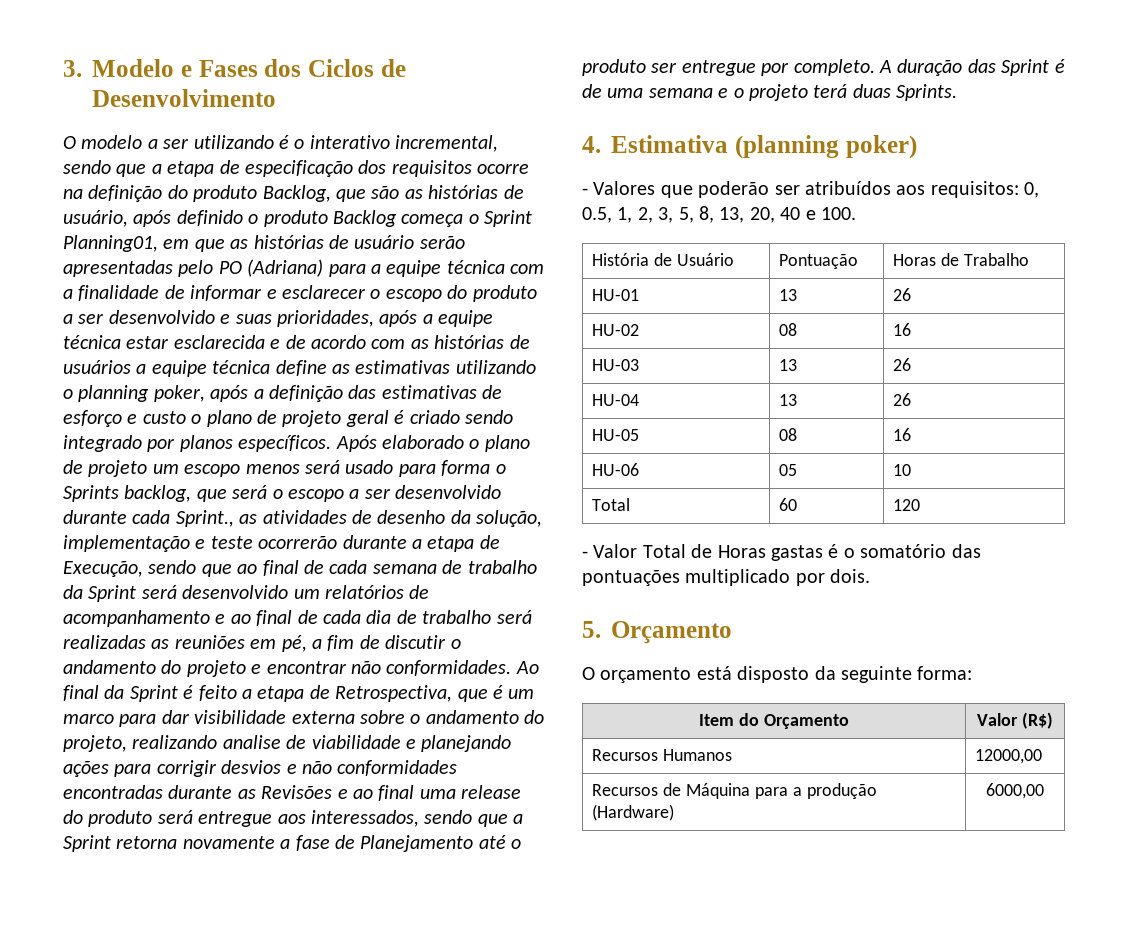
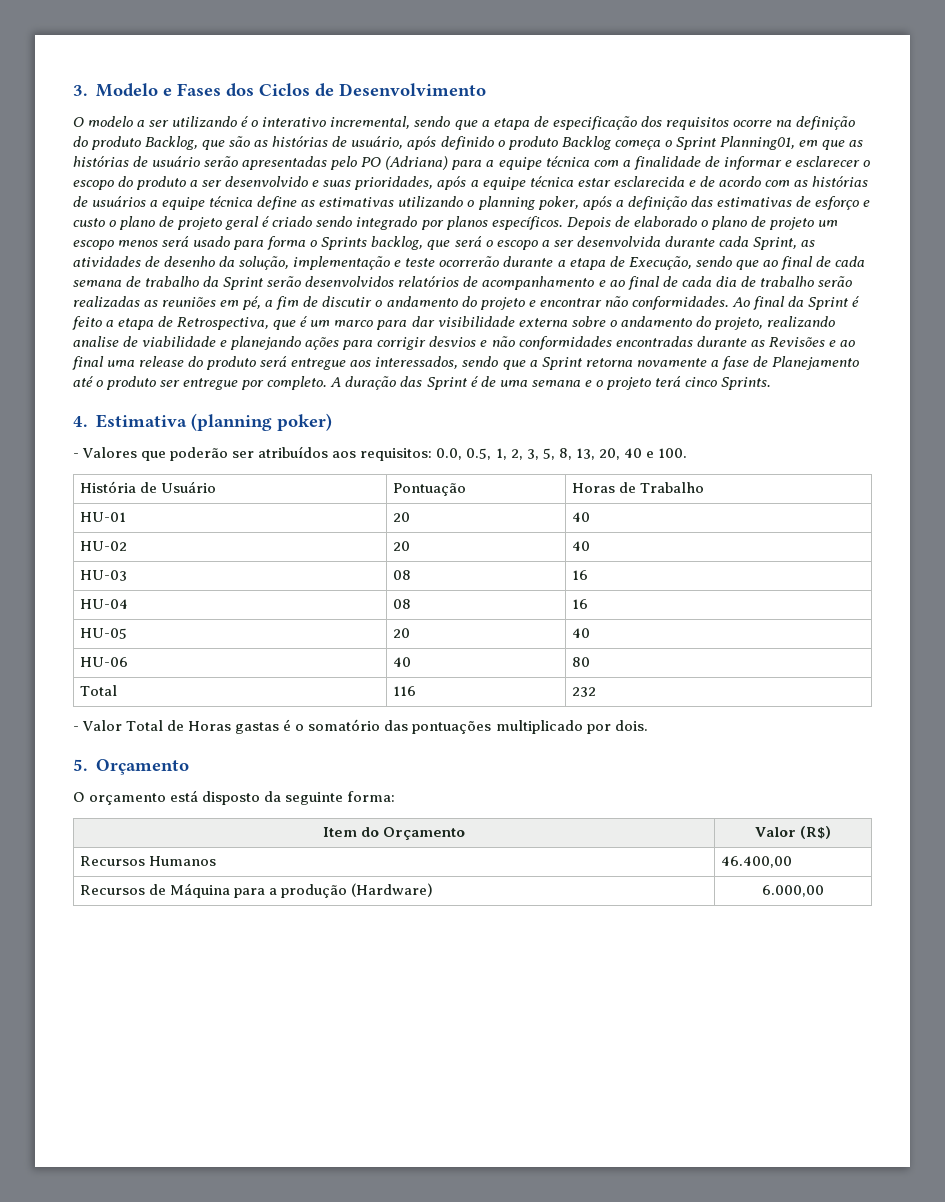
- Após elaborado o plano de projeto um escopo menos será usado para forma o Sprints backlog, que será o escopo a ser desenvolvido durante cada Sprint., as atividades de desenho da solução, implementação e teste ocorrerão durante a etapa de Execução, sendo que ao final de cada semana de trabalho da Sprint será desenvolvido um relatórios de acompanhamento e ao final de cada dia de trabalho será realizadas as reuniões em pé, a fim de discutir o andamento do projeto e encontrar não conformidades.
+ Depois de elaborado o plano de projeto um escopo menos será usado para forma o Sprints backlog, que será o escopo a ser desenvolvida durante cada Sprint, as atividades de desenho da solução, implementação e teste ocorrerão durante a etapa de Execução, sendo que ao final de cada semana de trabalho da Sprint serão desenvolvidos relatórios de acompanhamento e ao final de cada dia de trabalho serão realizadas as reuniões em pé, a fim de discutir o andamento do projeto e encontrar não conformidades.
- A duração das Sprint é de uma semana e o projeto terá duas Sprints.
+ A duração das Sprint é de uma semana e o projeto terá cinco Sprints.
- - Valores que poderão ser atribuídos aos requisitos: 0, 0.5, 1, 2, 3, 5, 8, 13, 20, 40 e 100.
+ - Valores que poderão ser atribuídos aos requisitos: 0.0, 0.5, 1, 2, 3, 5, 8, 13, 20, 40 e 100.
- HU-01 | 13 | 26
+ HU-01 | 20 | 40
- HU-02 | 08 | 16
- HU-03 | 13 | 26
- HU-04 | 13 | 26
- HU-05 | 08 | 16
+ HU-02 | 20 | 40
+ HU-03 | 08 | 16
+ HU-04 | 08 | 16
+ HU-05 | 20 | 40
- HU-06 | 05 | 10
+ HU-06 | 40 | 80
- Total | 60 | 120
+ Total | 116 | 232
- Recursos Humanos | 12000,00
+ Recursos Humanos | 46.400,00
- Recursos de Máquina para a produção (Hardware) | 6000,00
+ Recursos de Máquina para a produção (Hardware) | 6.000,00

